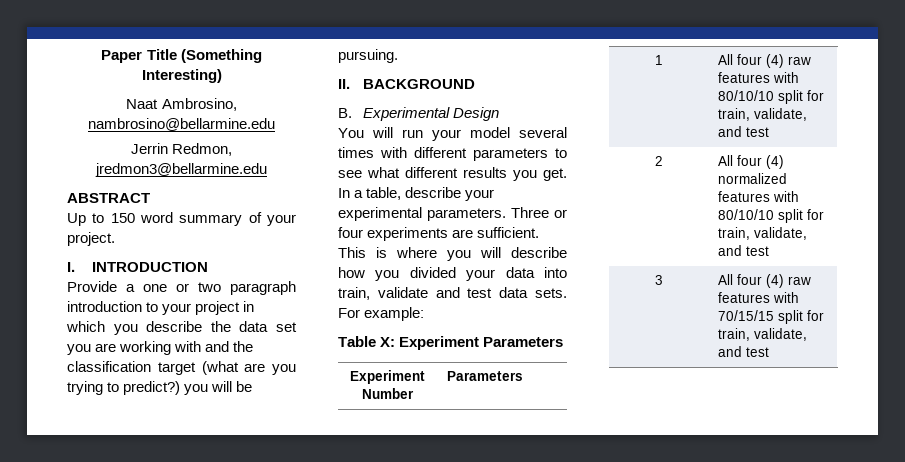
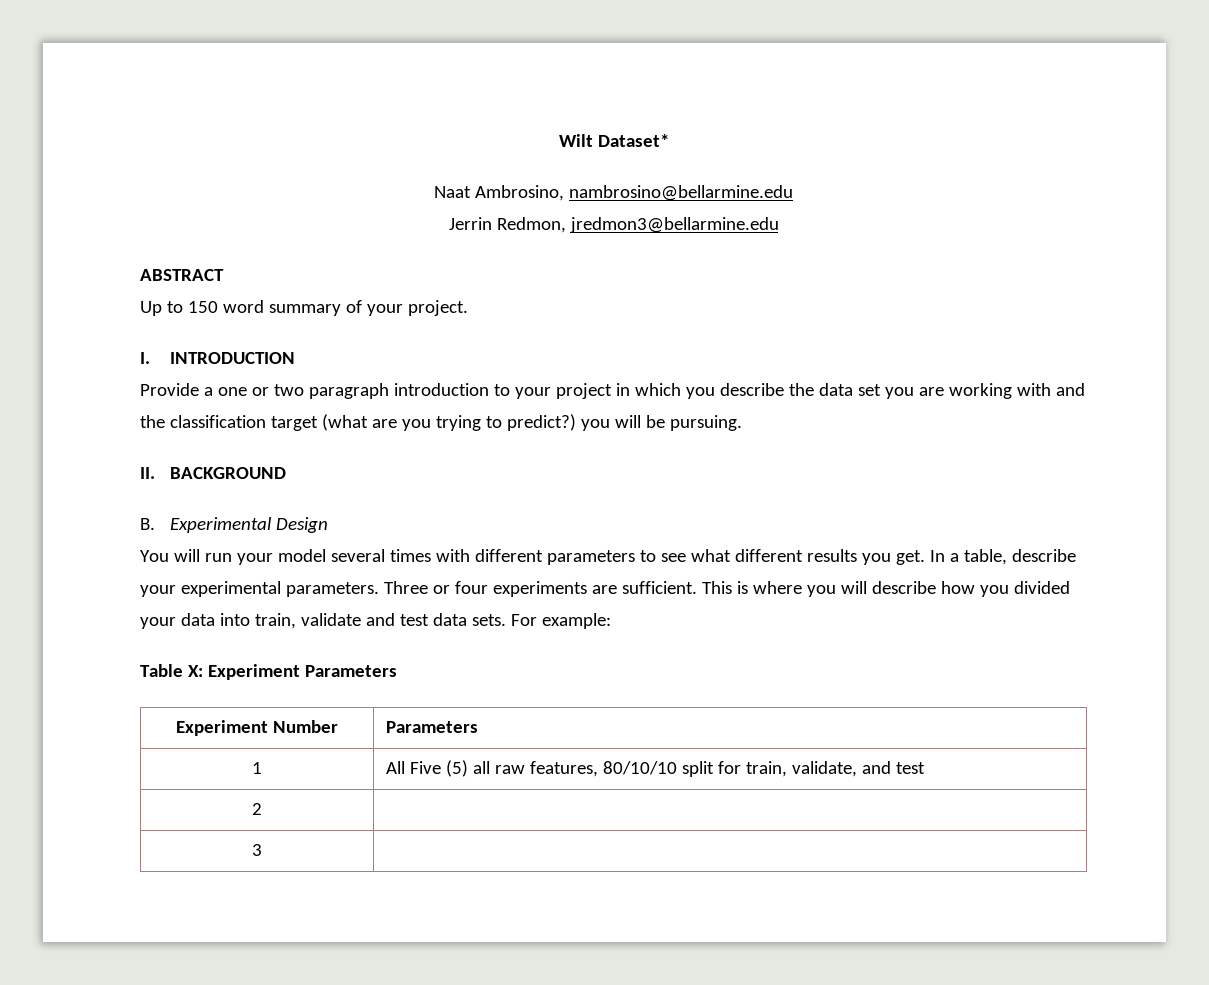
- Paper Title (Something Interesting)
+ Wilt Dataset*
- 1 | All four (4) raw features with 80/10/10 split for train, validate, and test
+ 1 | All Five (5) all raw features, 80/10/10 split for train, validate, and test
- 2 | All four (4) normalized features with 80/10/10 split for train, validate, and test
- 3 | All four (4) raw features with 70/15/15 split for train, validate, and test
+ 2 |
+ 3 |

